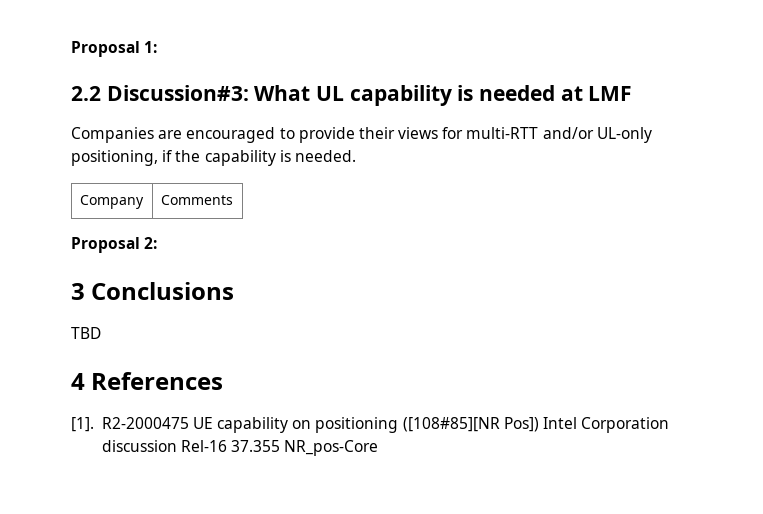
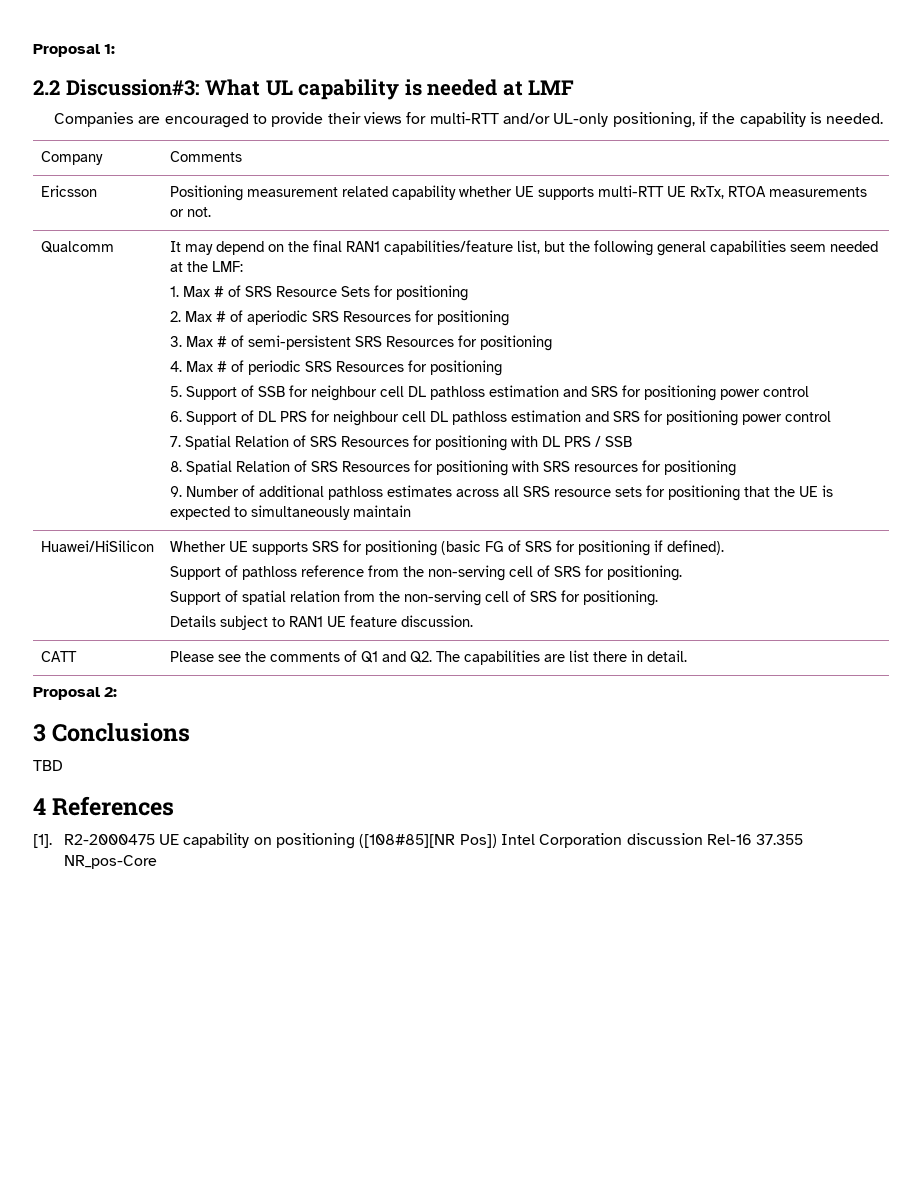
+ Ericsson | Positioning measurement related capability whether UE supports multi-RTT UE RxTx, RTOA measurements or not.
+ Qualcomm | It may depend on the final RAN1 capabilities/feature list, but the following general capabilities seem needed at the LMF:
+ 1. Max # of SRS Resource Sets for positioning
+ 2. Max # of aperiodic SRS Resources for positioning
+ 3. Max # of semi-persistent SRS Resources for positioning
+ 4. Max # of periodic SRS Resources for positioning
+ 5. Support of SSB for neighbour cell DL pathloss estimation and SRS for positioning power control
+ 6. Support of DL PRS for neighbour cell DL pathloss estimation and SRS for positioning power control
+ 7. Spatial Relation of SRS Resources for positioning with DL PRS / SSB
+ 8. Spatial Relation of SRS Resources for positioning with SRS resources for positioning
+ 9. Number of additional pathloss estimates across all SRS resource sets for positioning that the UE is expected to simultaneously maintain
+ Huawei/HiSilicon | Whether UE supports SRS for positioning (basic FG of SRS for positioning if defined).
+ Support of pathloss reference from the non-serving cell of SRS for positioning.
+ Support of spatial relation from the non-serving cell of SRS for positioning.
+ Details subject to RAN1 UE feature discussion.
+ CATT | Please see the comments of Q1 and Q2. The capabilities are list there in detail.

